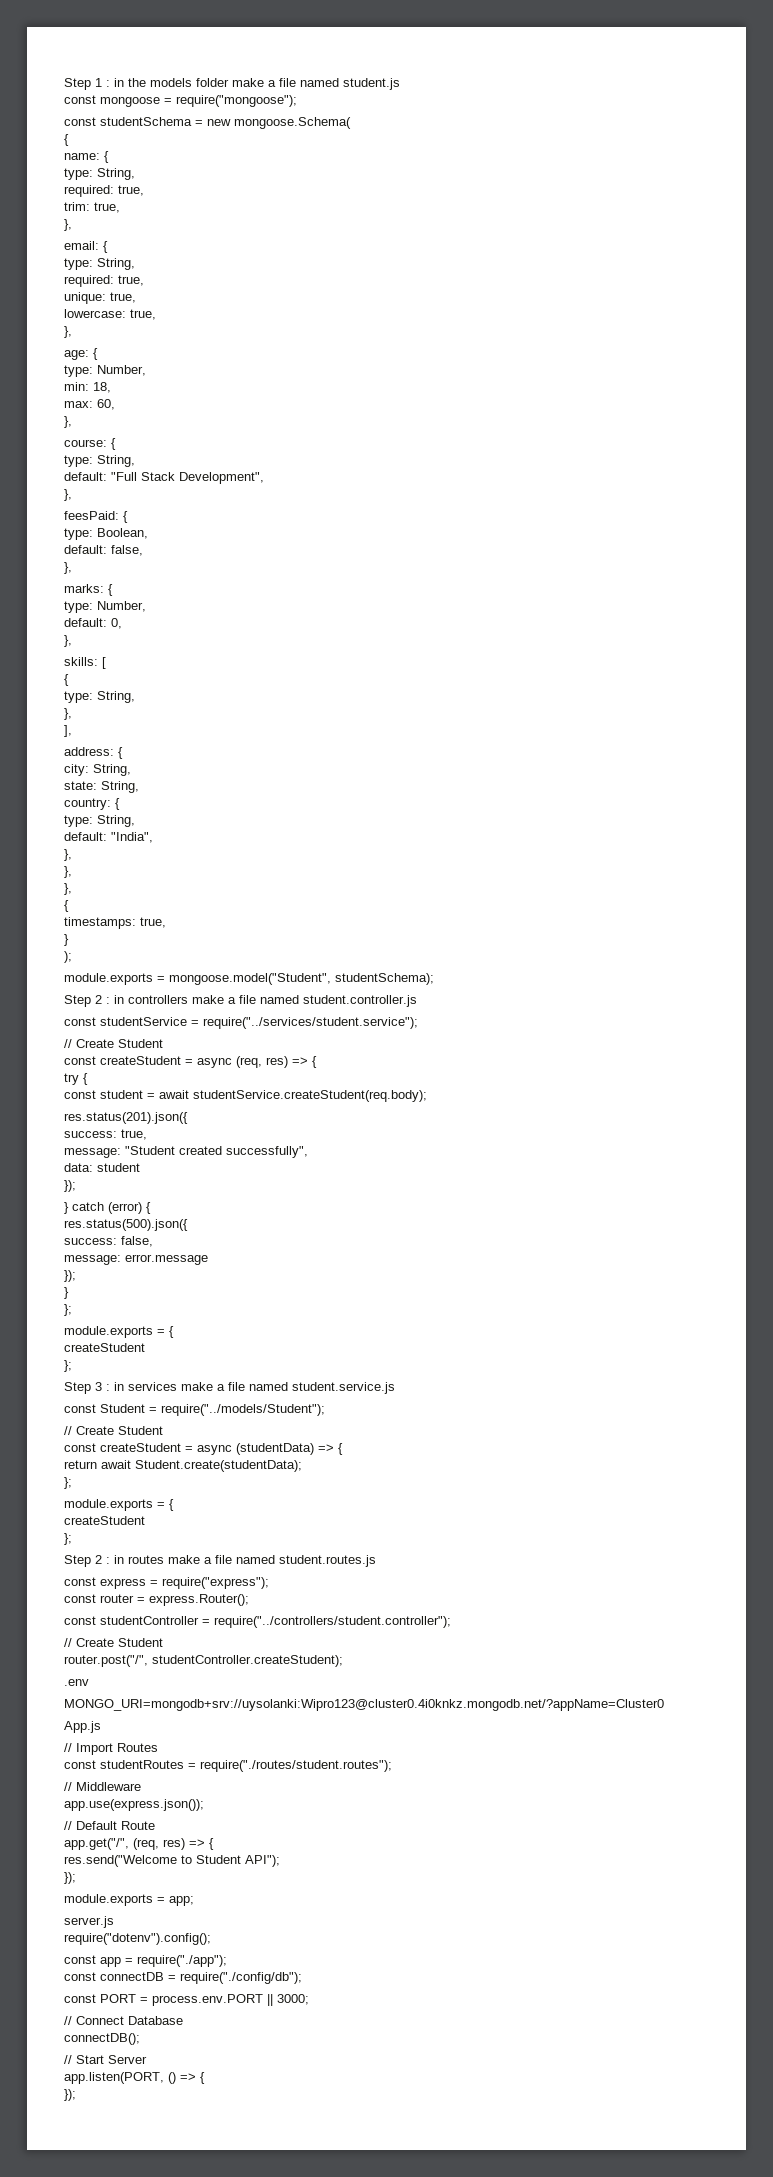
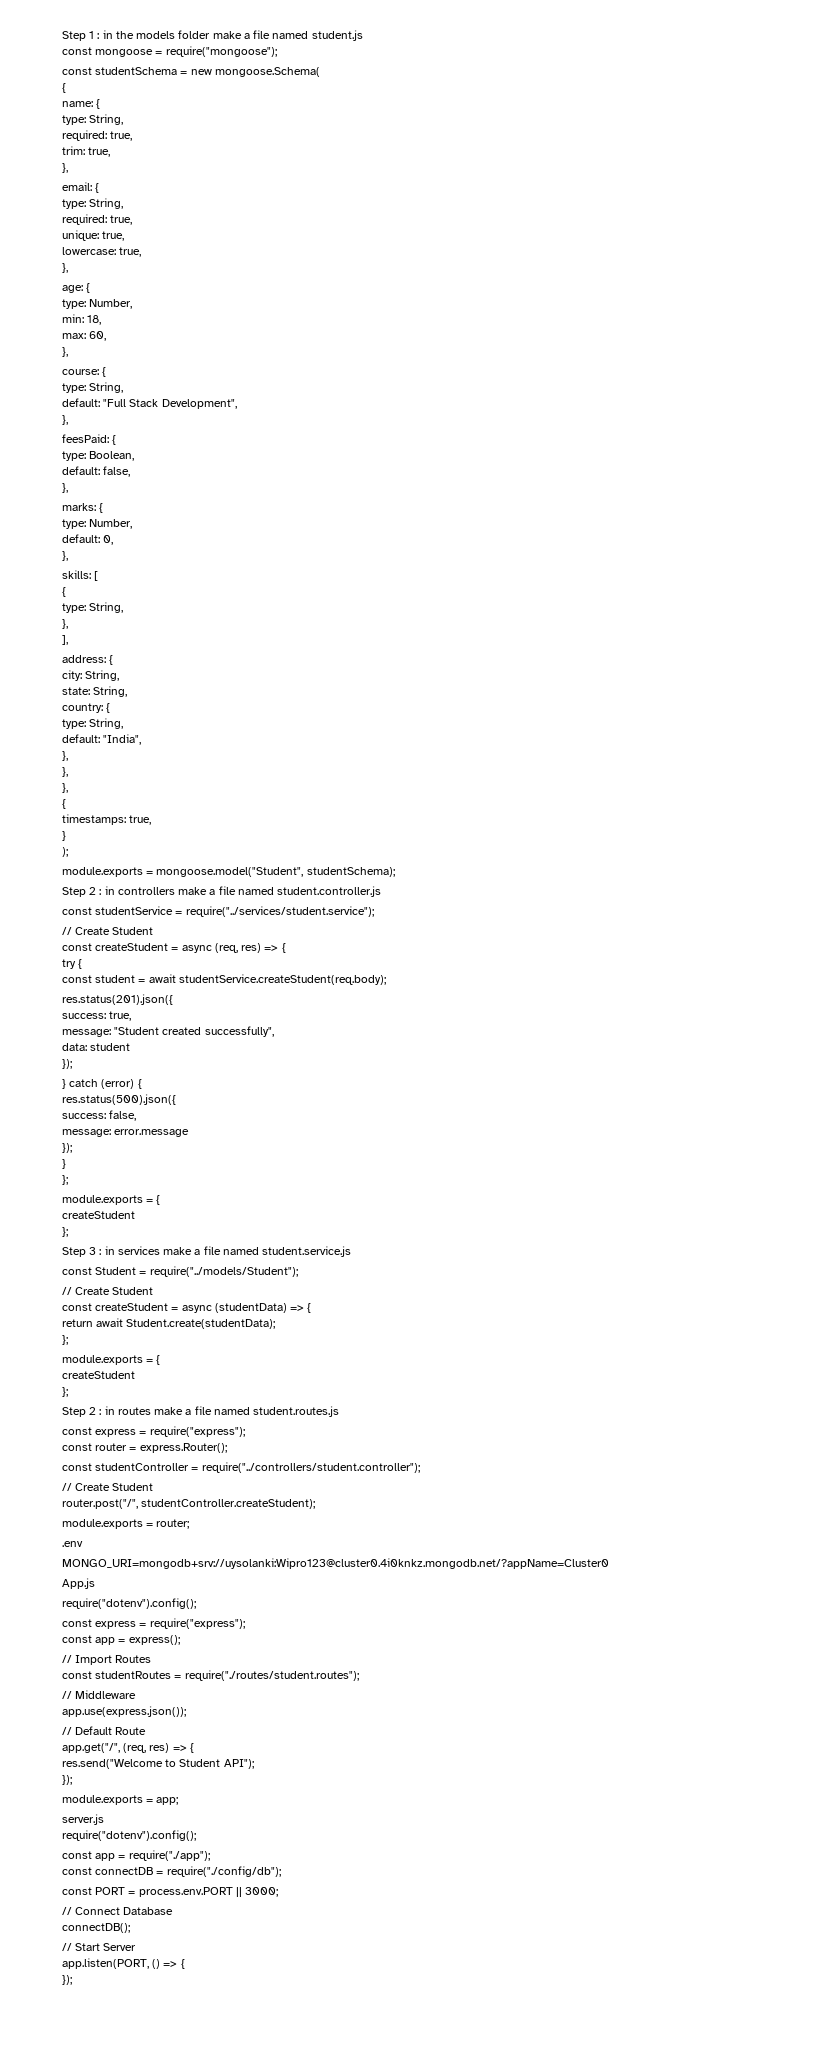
+ module.exports = router;
  App.js
+ require("dotenv").config();
+ const express = require("express");
+ const app = express();

